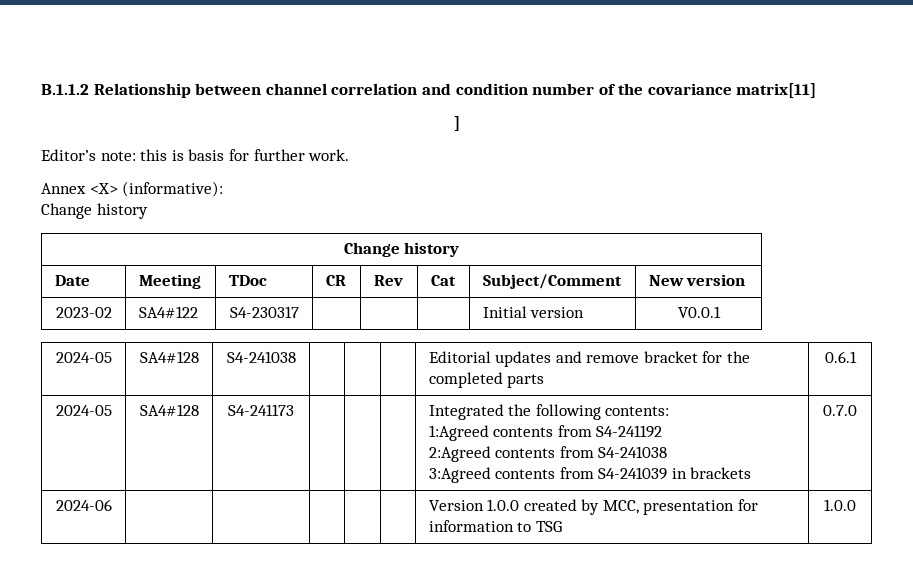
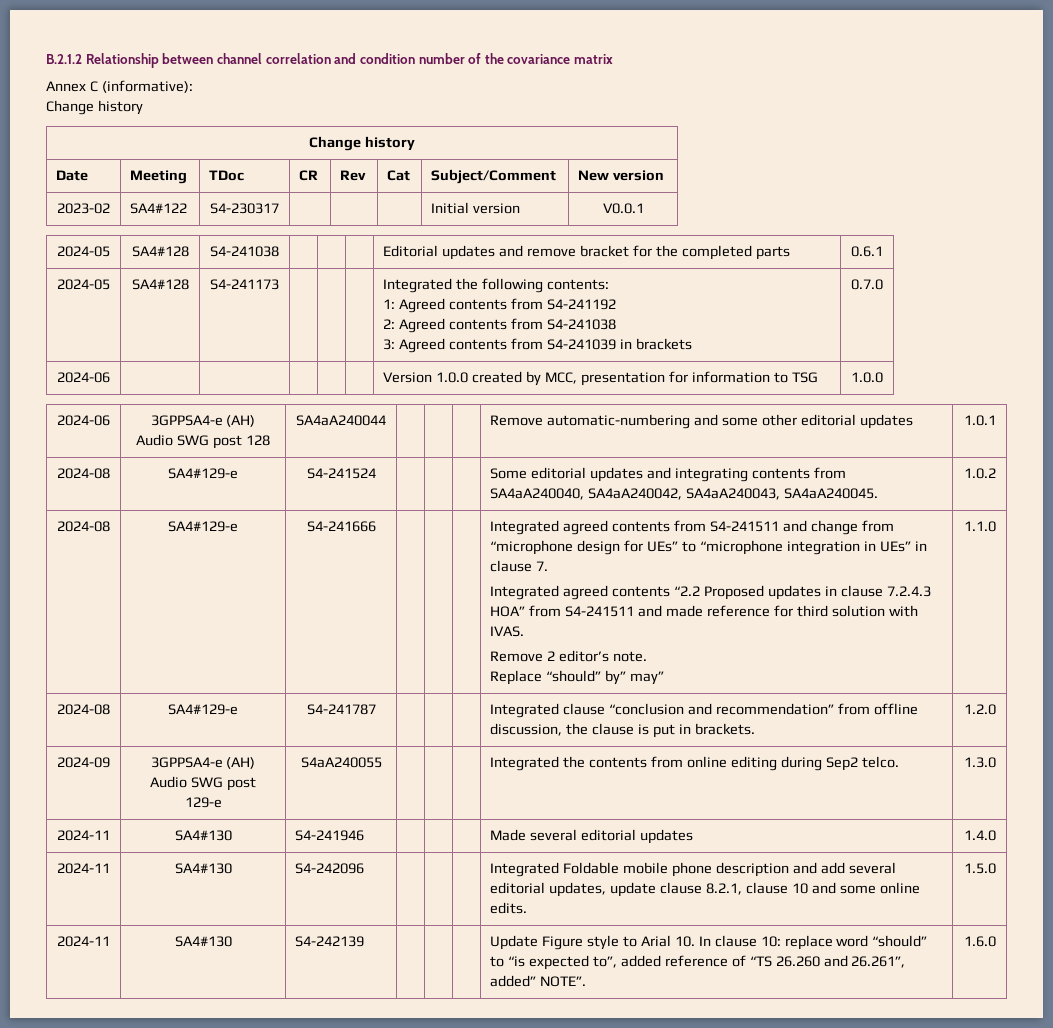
- B.1.1.2 Relationship between channel correlation and condition number of the covariance matrix[11]
- ]
- Editor’s note: this is basis for further work.
+ B.2.1.2 Relationship between channel correlation and condition number of the covariance matrix
- Annex <X> (informative):
+ Annex C (informative):
  2024-05 | SA4#128 | S4-241173 | | | | Integrated the following contents:
- 1:Agreed contents from S4-241192
- 2:Agreed contents from S4-241038
- 3:Agreed contents from S4-241039 in brackets | 0.7.0
+ 1: Agreed contents from S4-241192
+ 2: Agreed contents from S4-241038
+ 3: Agreed contents from S4-241039 in brackets | 0.7.0
+ 2024-06 | 3GPPSA4-e (AH) Audio SWG post 128 | SA4aA240044 | | | | Remove automatic-numbering and some other editorial updates | 1.0.1
+ 2024-08 | SA4#129-e | S4-241524 | | | | Some editorial updates and integrating contents from SA4aA240040, SA4aA240042, SA4aA240043, SA4aA240045. | 1.0.2
+ 2024-08 | SA4#129-e | S4-241666 | | | | Integrated agreed contents from S4-241511 and change from “microphone design for UEs” to “microphone integration in UEs” in clause 7.
+ Integrated agreed contents “2.2 Proposed updates in clause 7.2.4.3 HOA” from S4-241511 and made reference for third solution with IVAS.
+ Remove 2 editor’s note.
+ Replace “should” by” may” | 1.1.0
+ 2024-08 | SA4#129-e | S4-241787 | | | | Integrated clause “conclusion and recommendation” from offline discussion, the clause is put in brackets. | 1.2.0
+ 2024-09 | 3GPPSA4-e (AH) Audio SWG post 129-e | S4aA240055 | | | | Integrated the contents from online editing during Sep2 telco. | 1.3.0
+ 2024-11 | SA4#130 | S4-241946 | | | | Made several editorial updates | 1.4.0
+ 2024-11 | SA4#130 | S4-242096 | | | | Integrated Foldable mobile phone description and add several editorial updates, update clause 8.2.1, clause 10 and some online edits. | 1.5.0
+ 2024-11 | SA4#130 | S4-242139 | | | | Update Figure style to Arial 10. In clause 10: replace word “should” to “is expected to”, added reference of “TS 26.260 and 26.261”, added” NOTE”. | 1.6.0

